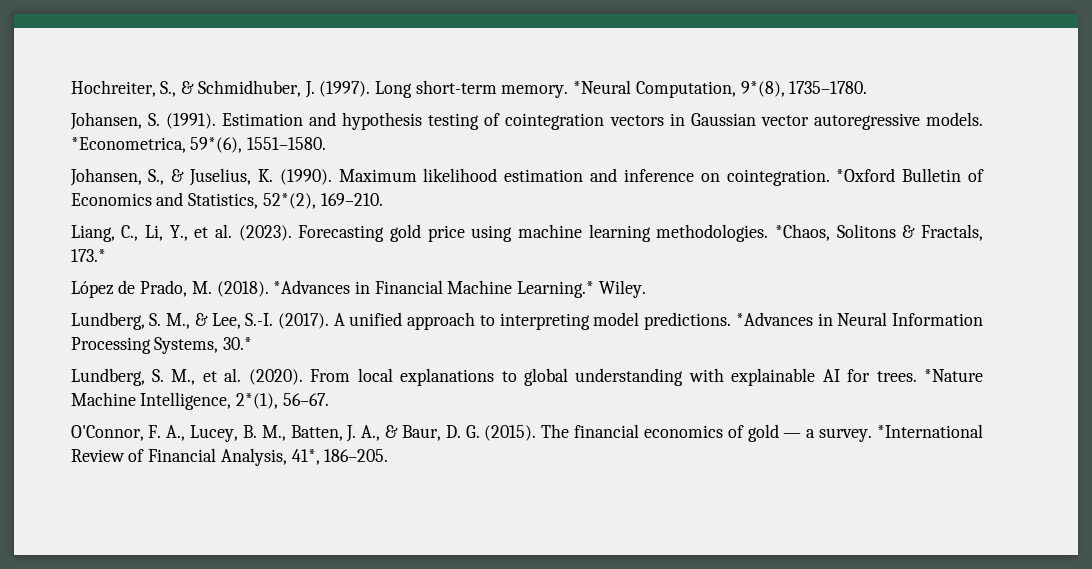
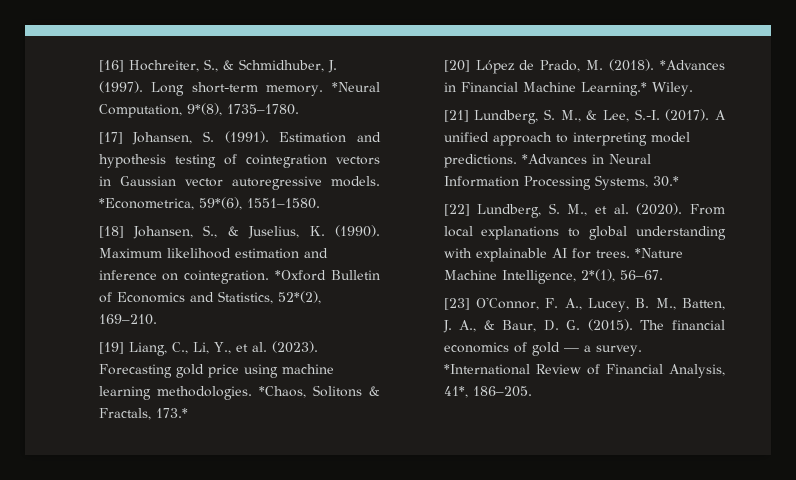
- Hochreiter, S., & Schmidhuber, J. (1997).
+ [16] Hochreiter, S., & Schmidhuber, J. (1997).
- Johansen, S. (1991).
+ [17] Johansen, S. (1991).
- Johansen, S., & Juselius, K. (1990).
+ [18] Johansen, S., & Juselius, K. (1990).
- Liang, C., Li, Y., et al. (2023).
+ [19] Liang, C., Li, Y., et al. (2023).
- López de Prado, M. (2018).
+ [20] López de Prado, M. (2018).
- Lundberg, S. M., & Lee, S.-I. (2017).
+ [21] Lundberg, S. M., & Lee, S.-I. (2017).
- Lundberg, S. M., et al. (2020).
+ [22] Lundberg, S. M., et al. (2020).
- O'Connor, F. A., Lucey, B. M., Batten, J. A., & Baur, D. G. (2015).
+ [23] O'Connor, F. A., Lucey, B. M., Batten, J. A., & Baur, D. G. (2015).

